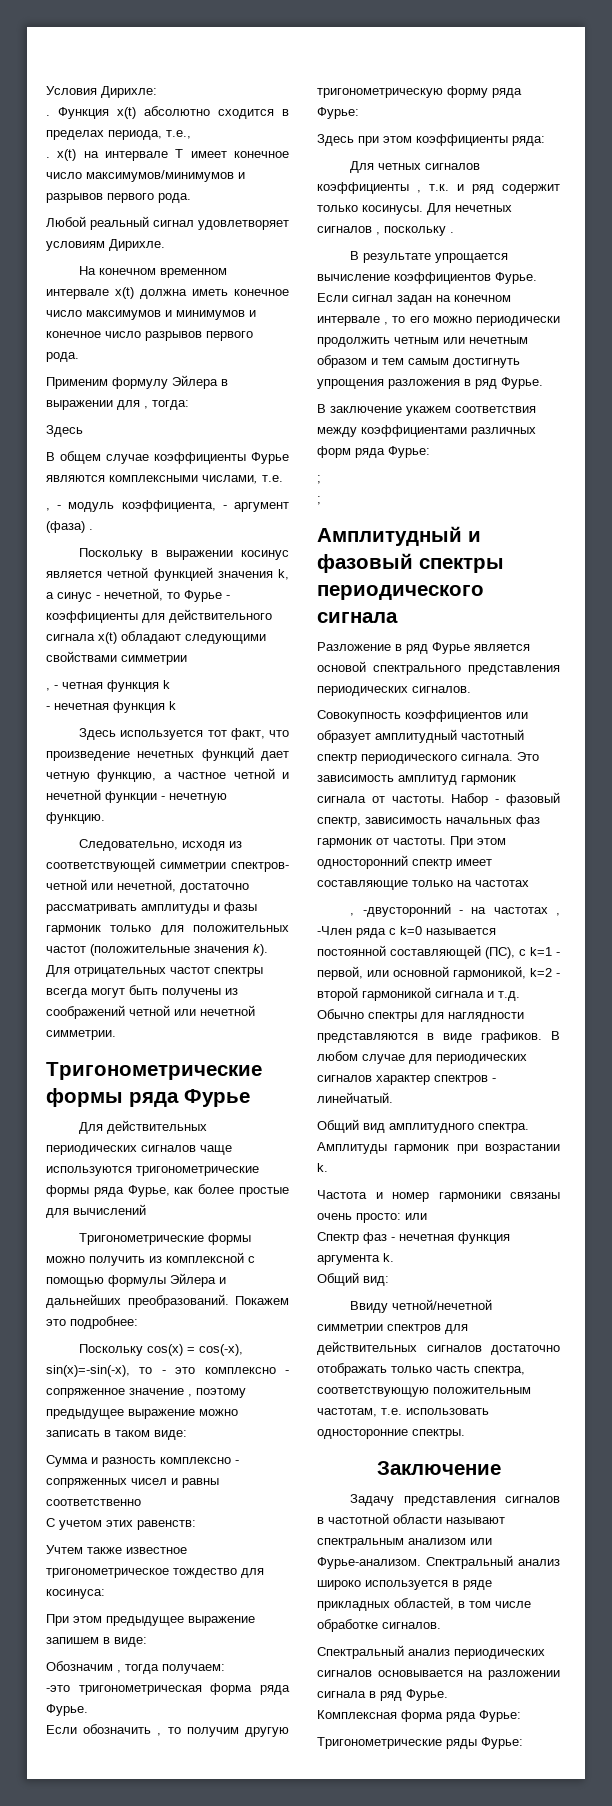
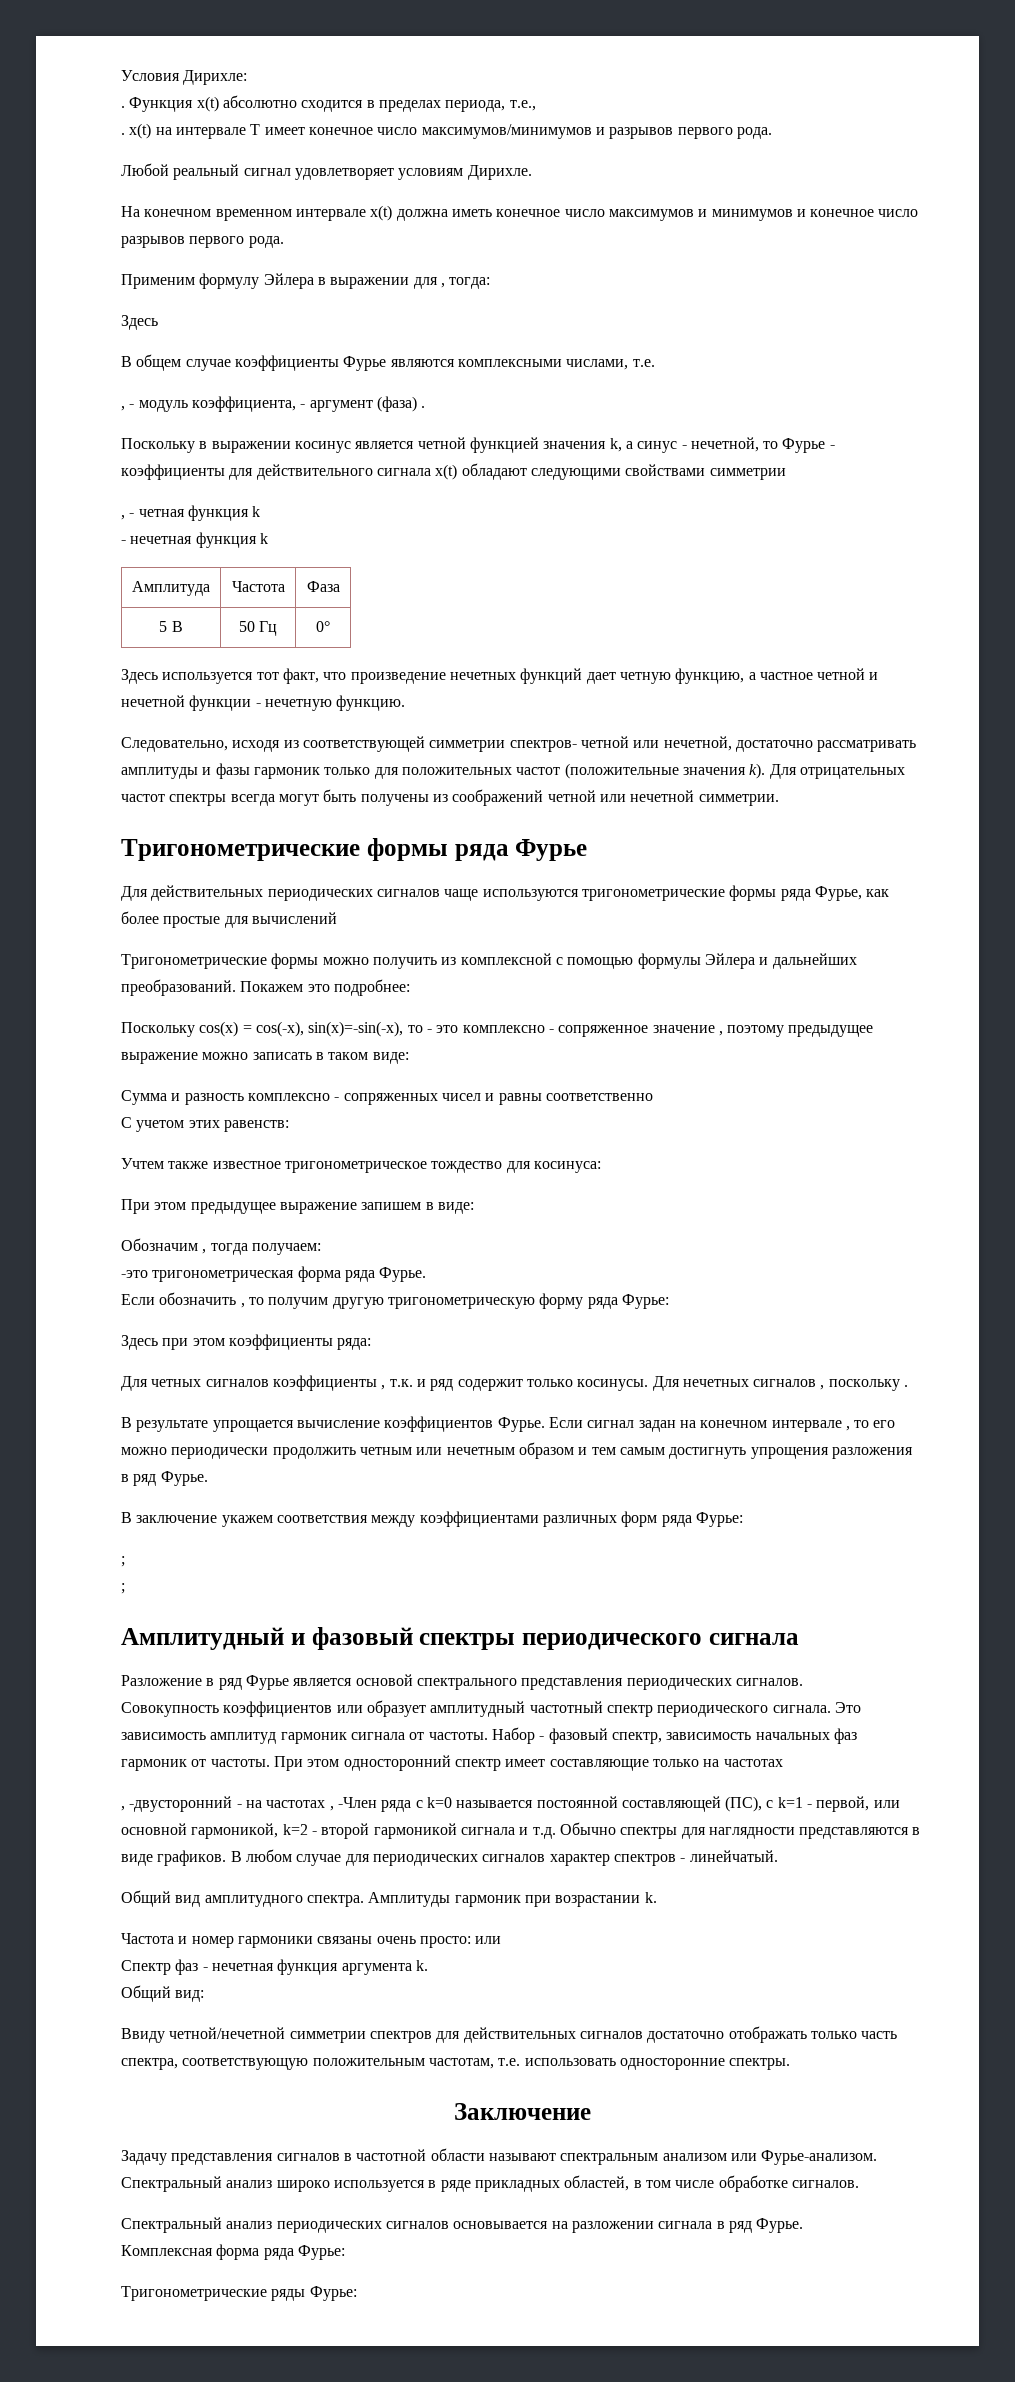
+ Амплитуда | Частота | Фаза
+ 5 В | 50 Гц | 0°

